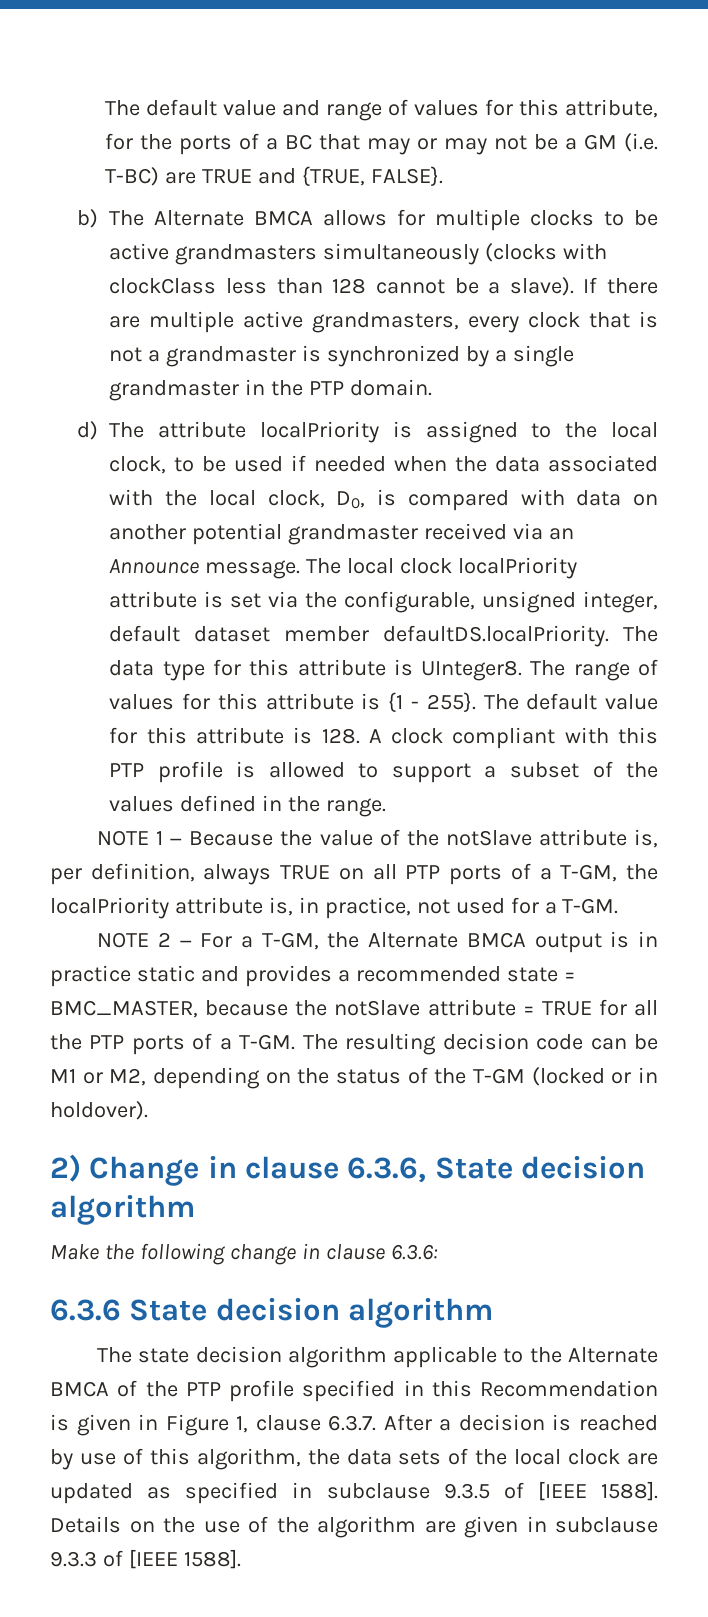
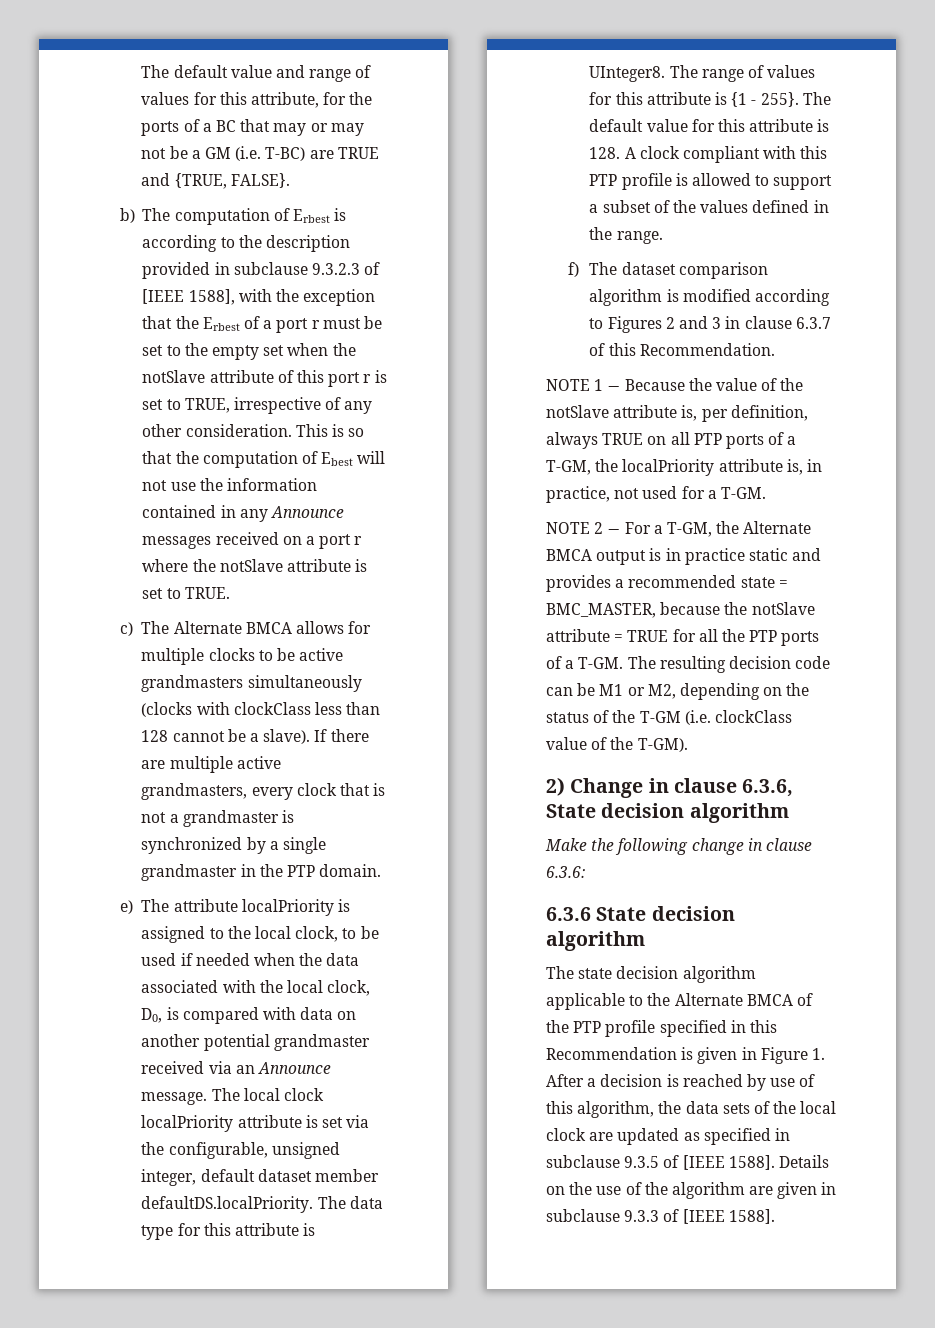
- b) The Alternate BMCA allows for multiple clocks to be active grandmasters simultaneously (clocks with clockClass less than 128 cannot be a slave).
+ b) The computation of Erbest is according to the description provided in subclause 9.3.2.3 of [IEEE 1588], with the exception that the Erbest of a port r must be set to the empty set when the notSlave attribute of this port r is set to TRUE, irrespective of any other consideration. This is so that the computation of Ebest will not use the information contained in any Announce messages received on a port r where the notSlave attribute is set to TRUE.
+ c) The Alternate BMCA allows for multiple clocks to be active grandmasters simultaneously (clocks with clockClass less than 128 cannot be a slave).
- d) The attribute localPriority is assigned to the local clock, to be used if needed when the data associated with the local clock, D0, is compared with data on another potential grandmaster received via an Announce message.
+ e) The attribute localPriority is assigned to the local clock, to be used if needed when the data associated with the local clock, D0, is compared with data on another potential grandmaster received via an Announce message.
+ f) The dataset comparison algorithm is modified according to Figures 2 and 3 in clause 6.3.7 of this Recommendation.
- The resulting decision code can be M1 or M2, depending on the status of the T-GM (locked or in holdover).
+ The resulting decision code can be M1 or M2, depending on the status of the T-GM (i.e. clockClass value of the T-GM).
- The state decision algorithm applicable to the Alternate BMCA of the PTP profile specified in this Recommendation is given in Figure 1, clause 6.3.7. After a decision is reached by use of this algorithm, the data sets of the local clock are updated as specified in subclause 9.3.5 of [IEEE 1588].
+ The state decision algorithm applicable to the Alternate BMCA of the PTP profile specified in this Recommendation is given in Figure 1. After a decision is reached by use of this algorithm, the data sets of the local clock are updated as specified in subclause 9.3.5 of [IEEE 1588].

